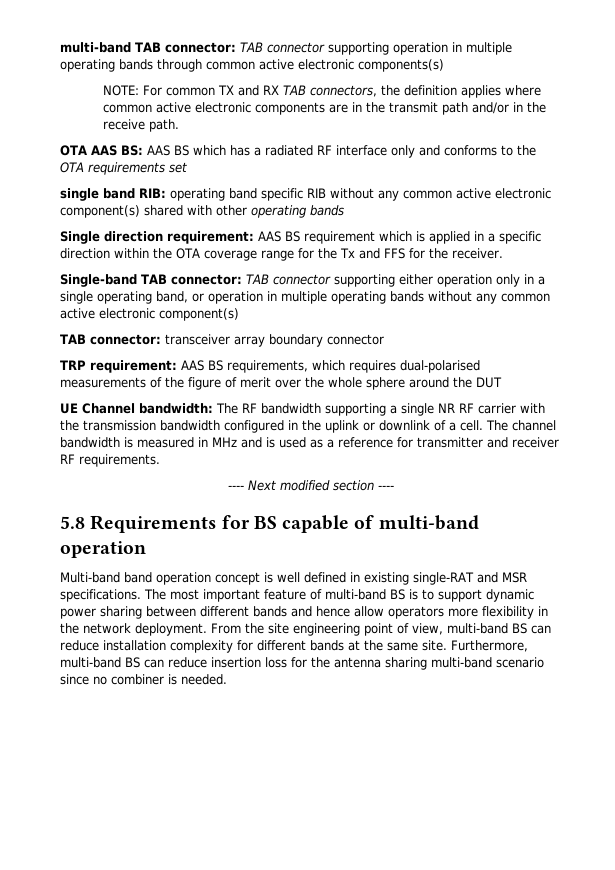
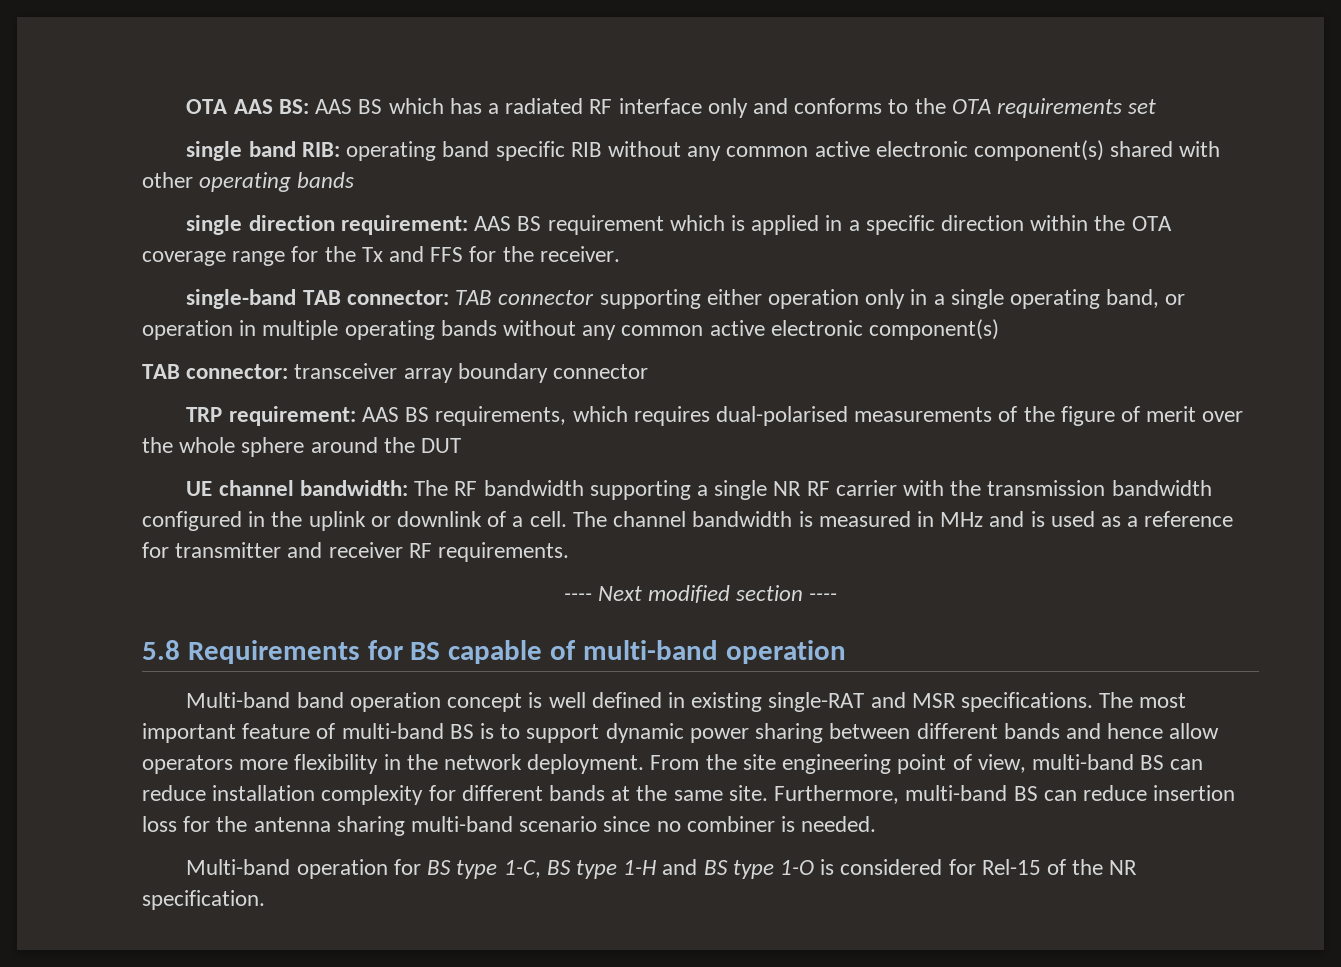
- multi-band TAB connector: TAB connector supporting operation in multiple operating bands through common active electronic components(s)
- NOTE: For common TX and RX TAB connectors, the definition applies where common active electronic components are in the transmit path and/or in the receive path.
- Single direction requirement: AAS BS requirement which is applied in a specific direction within the OTA coverage range for the Tx and FFS for the receiver.
+ single direction requirement: AAS BS requirement which is applied in a specific direction within the OTA coverage range for the Tx and FFS for the receiver.
- Single-band TAB connector: TAB connector supporting either operation only in a single operating band, or operation in multiple operating bands without any common active electronic component(s)
+ single-band TAB connector: TAB connector supporting either operation only in a single operating band, or operation in multiple operating bands without any common active electronic component(s)
- UE Channel bandwidth: The RF bandwidth supporting a single NR RF carrier with the transmission bandwidth configured in the uplink or downlink of a cell.
+ UE channel bandwidth: The RF bandwidth supporting a single NR RF carrier with the transmission bandwidth configured in the uplink or downlink of a cell.
+ Multi-band operation for BS type 1-C, BS type 1-H and BS type 1-O is considered for Rel-15 of the NR specification.

